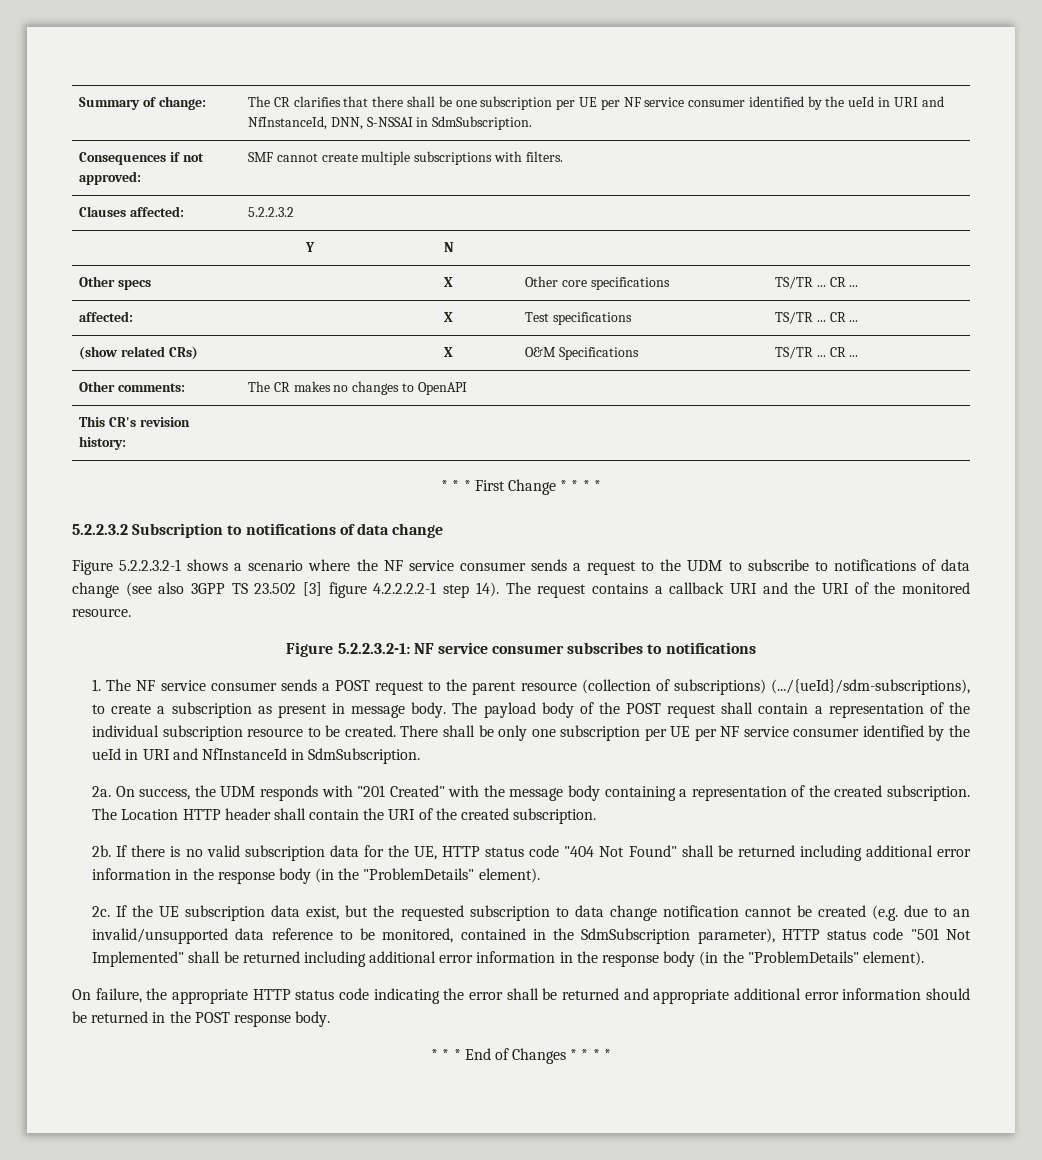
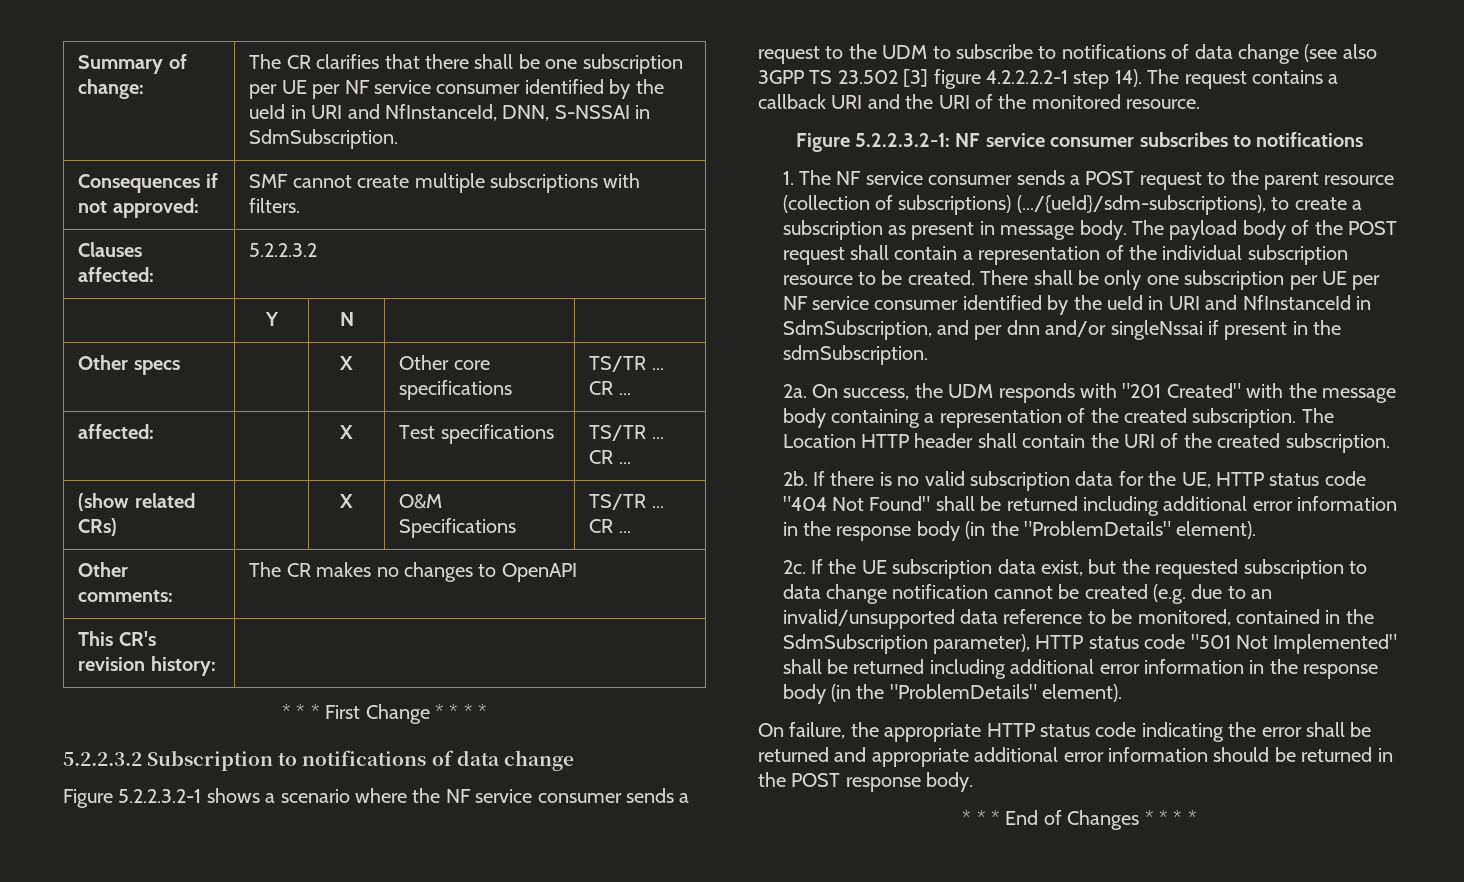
- There shall be only one subscription per UE per NF service consumer identified by the ueId in URI and NfInstanceId in SdmSubscription.
+ There shall be only one subscription per UE per NF service consumer identified by the ueId in URI and NfInstanceId in SdmSubscription, and per dnn and/or singleNssai if present in the sdmSubscription.

